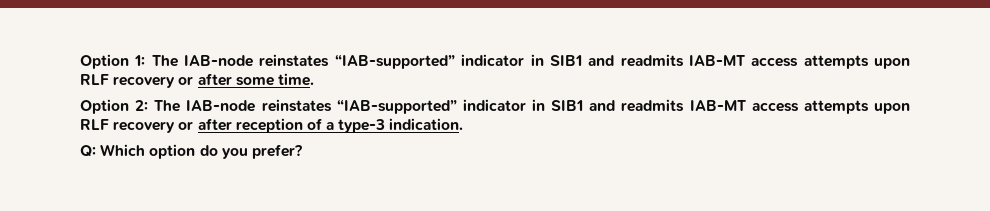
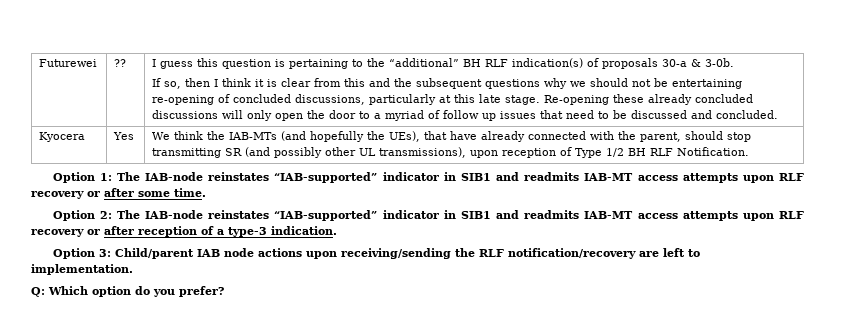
+ Futurewei | ?? | I guess this question is pertaining to the “additional” BH RLF indication(s) of proposals 30-a & 3-0b.
+ If so, then I think it is clear from this and the subsequent questions why we should not be entertaining re-opening of concluded discussions, particularly at this late stage. Re-opening these already concluded discussions will only open the door to a myriad of follow up issues that need to be discussed and concluded.
+ Kyocera | Yes | We think the IAB-MTs (and hopefully the UEs), that have already connected with the parent, should stop transmitting SR (and possibly other UL transmissions), upon reception of Type 1/2 BH RLF Notification.
+ Option 3: Child/parent IAB node actions upon receiving/sending the RLF notification/recovery are left to implementation.

